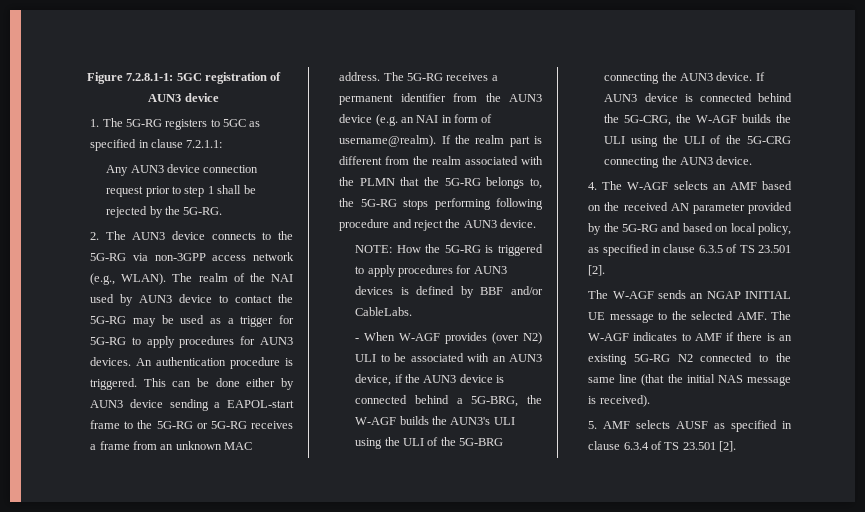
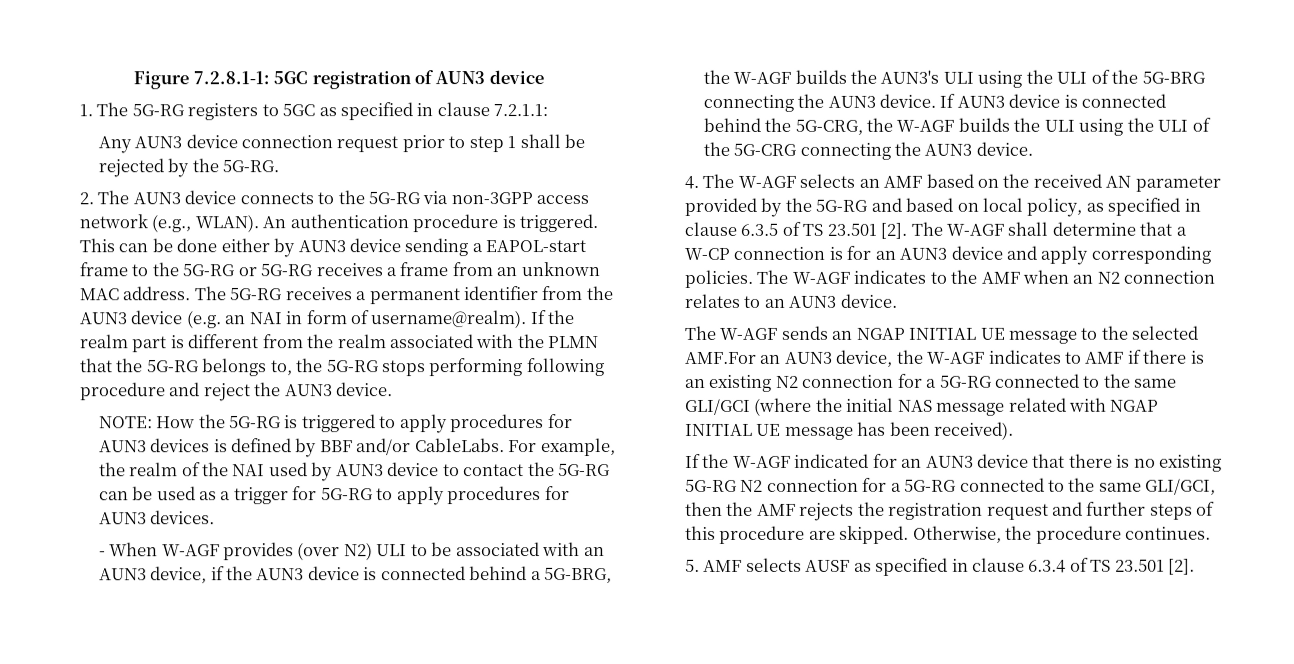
- The realm of the NAI used by AUN3 device to contact the 5G-RG may be used as a trigger for 5G-RG to apply procedures for AUN3 devices.
+ For example, the realm of the NAI used by AUN3 device to contact the 5G-RG can be used as a trigger for 5G-RG to apply procedures for AUN3 devices.
+ The W-AGF shall determine that a W-CP connection is for an AUN3 device and apply corresponding policies. The W-AGF indicates to the AMF when an N2 connection relates to an AUN3 device.
- The W-AGF sends an NGAP INITIAL UE message to the selected AMF. The W-AGF indicates to AMF if there is an existing 5G-RG N2 connected to the same line (that the initial NAS message is received).
+ The W-AGF sends an NGAP INITIAL UE message to the selected AMF.For an AUN3 device, the W-AGF indicates to AMF if there is an existing N2 connection for a 5G-RG connected to the same GLI/GCI (where the initial NAS message related with NGAP INITIAL UE message has been received).
+ If the W-AGF indicated for an AUN3 device that there is no existing 5G-RG N2 connection for a 5G-RG connected to the same GLI/GCI, then the AMF rejects the registration request and further steps of this procedure are skipped. Otherwise, the procedure continues.

